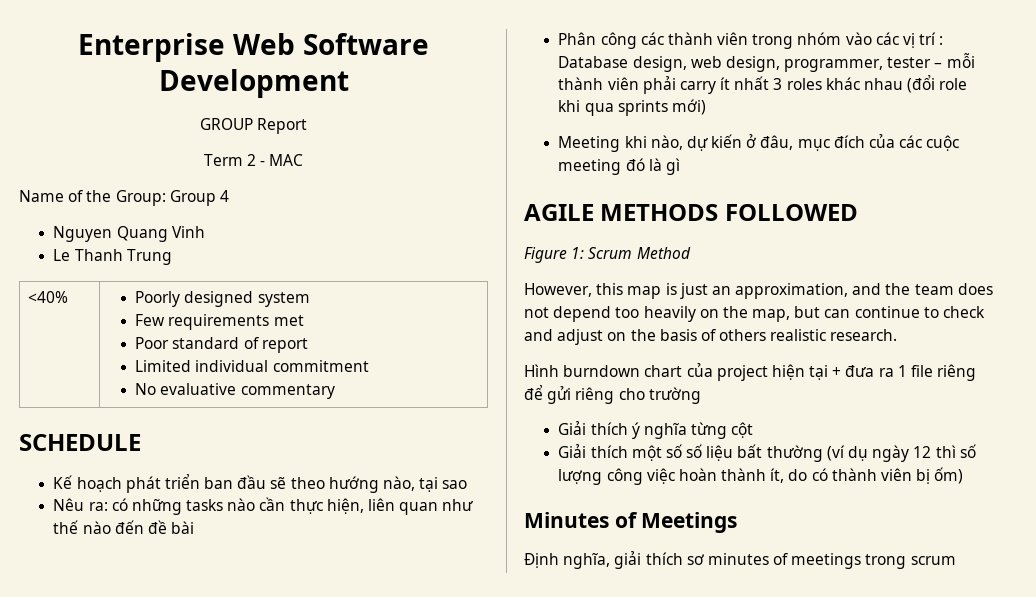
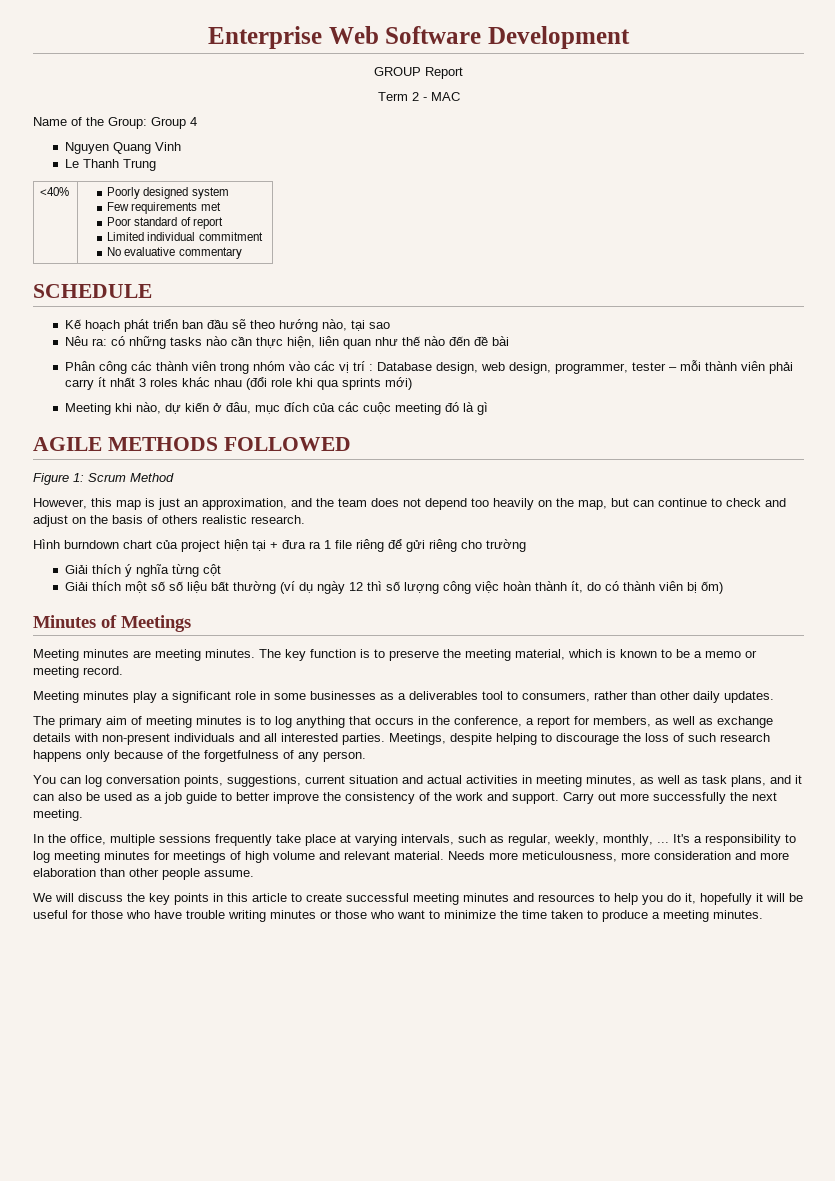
- Định nghĩa, giải thích sơ minutes of meetings trong scrum
+ Meeting minutes are meeting minutes. The key function is to preserve the meeting material, which is known to be a memo or meeting record.
+ Meeting minutes play a significant role in some businesses as a deliverables tool to consumers, rather than other daily updates.
+ The primary aim of meeting minutes is to log anything that occurs in the conference, a report for members, as well as exchange details with non-present individuals and all interested parties. Meetings, despite helping to discourage the loss of such research happens only because of the forgetfulness of any person.
+ You can log conversation points, suggestions, current situation and actual activities in meeting minutes, as well as task plans, and it can also be used as a job guide to better improve the consistency of the work and support. Carry out more successfully the next meeting.
+ In the office, multiple sessions frequently take place at varying intervals, such as regular, weekly, monthly, ... It's a responsibility to log meeting minutes for meetings of high volume and relevant material. Needs more meticulousness, more consideration and more elaboration than other people assume.
+ We will discuss the key points in this article to create successful meeting minutes and resources to help you do it, hopefully it will be useful for those who have trouble writing minutes or those who want to minimize the time taken to produce a meeting minutes.

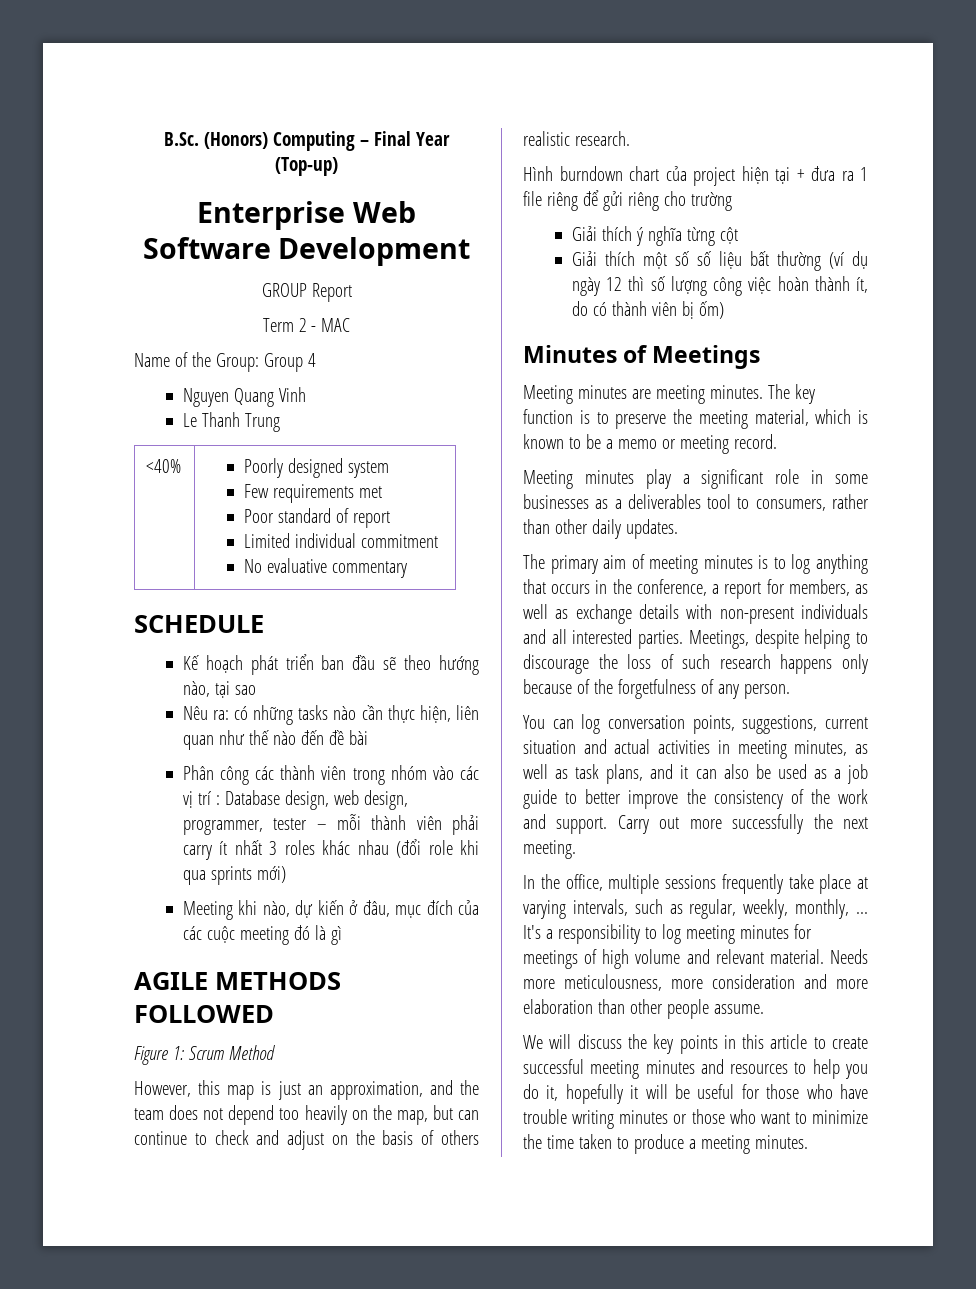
+ B.Sc. (Honors) Computing – Final Year (Top-up)

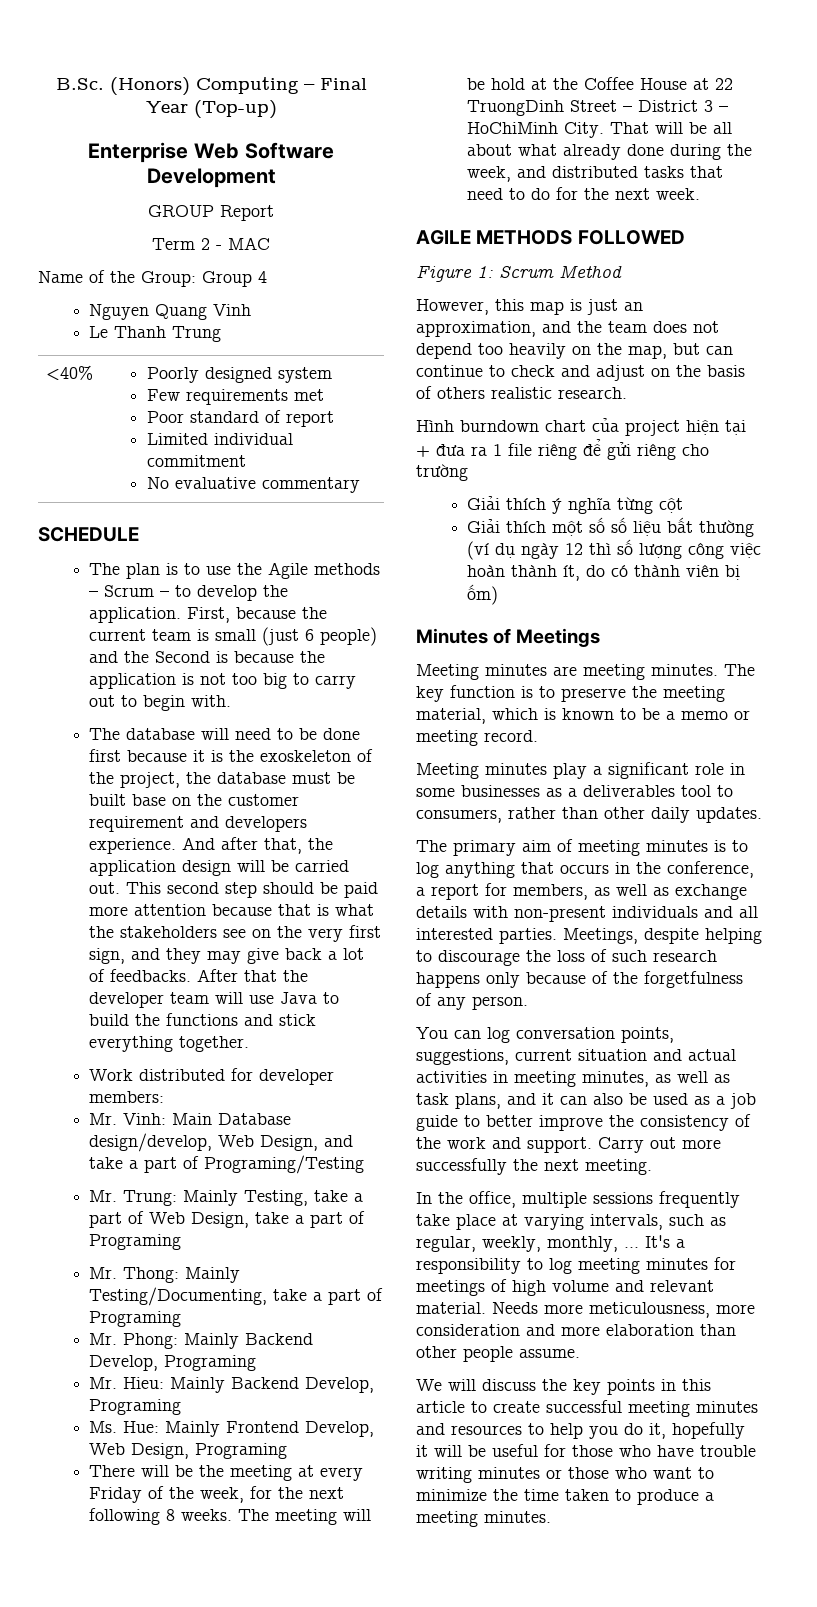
- Kế hoạch phát triển ban đầu sẽ theo hướng nào, tại sao
- Nêu ra: có những tasks nào cần thực hiện, liên quan như thế nào đến đề bài
- Phân công các thành viên trong nhóm vào các vị trí : Database design, web design, programmer, tester – mỗi thành viên phải carry ít nhất 3 roles khác nhau (đổi role khi qua sprints mới)
- Meeting khi nào, dự kiến ở đâu, mục đích của các cuộc meeting đó là gì
+ The plan is to use the Agile methods – Scrum – to develop the application. First, because the current team is small (just 6 people) and the Second is because the application is not too big to carry out to begin with.
+ The database will need to be done first because it is the exoskeleton of the project, the database must be built base on the customer requirement and developers experience. And after that, the application design will be carried out. This second step should be paid more attention because that is what the stakeholders see on the very first sign, and they may give back a lot of feedbacks. After that the developer team will use Java to build the functions and stick everything together.
+ Work distributed for developer members:
+ Mr. Vinh: Main Database design/develop, Web Design, and take a part of Programing/Testing
+ Mr. Trung: Mainly Testing, take a part of Web Design, take a part of Programing
+ Mr. Thong: Mainly Testing/Documenting, take a part of Programing
+ Mr. Phong: Mainly Backend Develop, Programing
+ Mr. Hieu: Mainly Backend Develop, Programing
+ Ms. Hue: Mainly Frontend Develop, Web Design, Programing
+ There will be the meeting at every Friday of the week, for the next following 8 weeks. The meeting will be hold at the Coffee House at 22 TruongDinh Street – District 3 – HoChiMinh City. That will be all about what already done during the week, and distributed tasks that need to do for the next week.

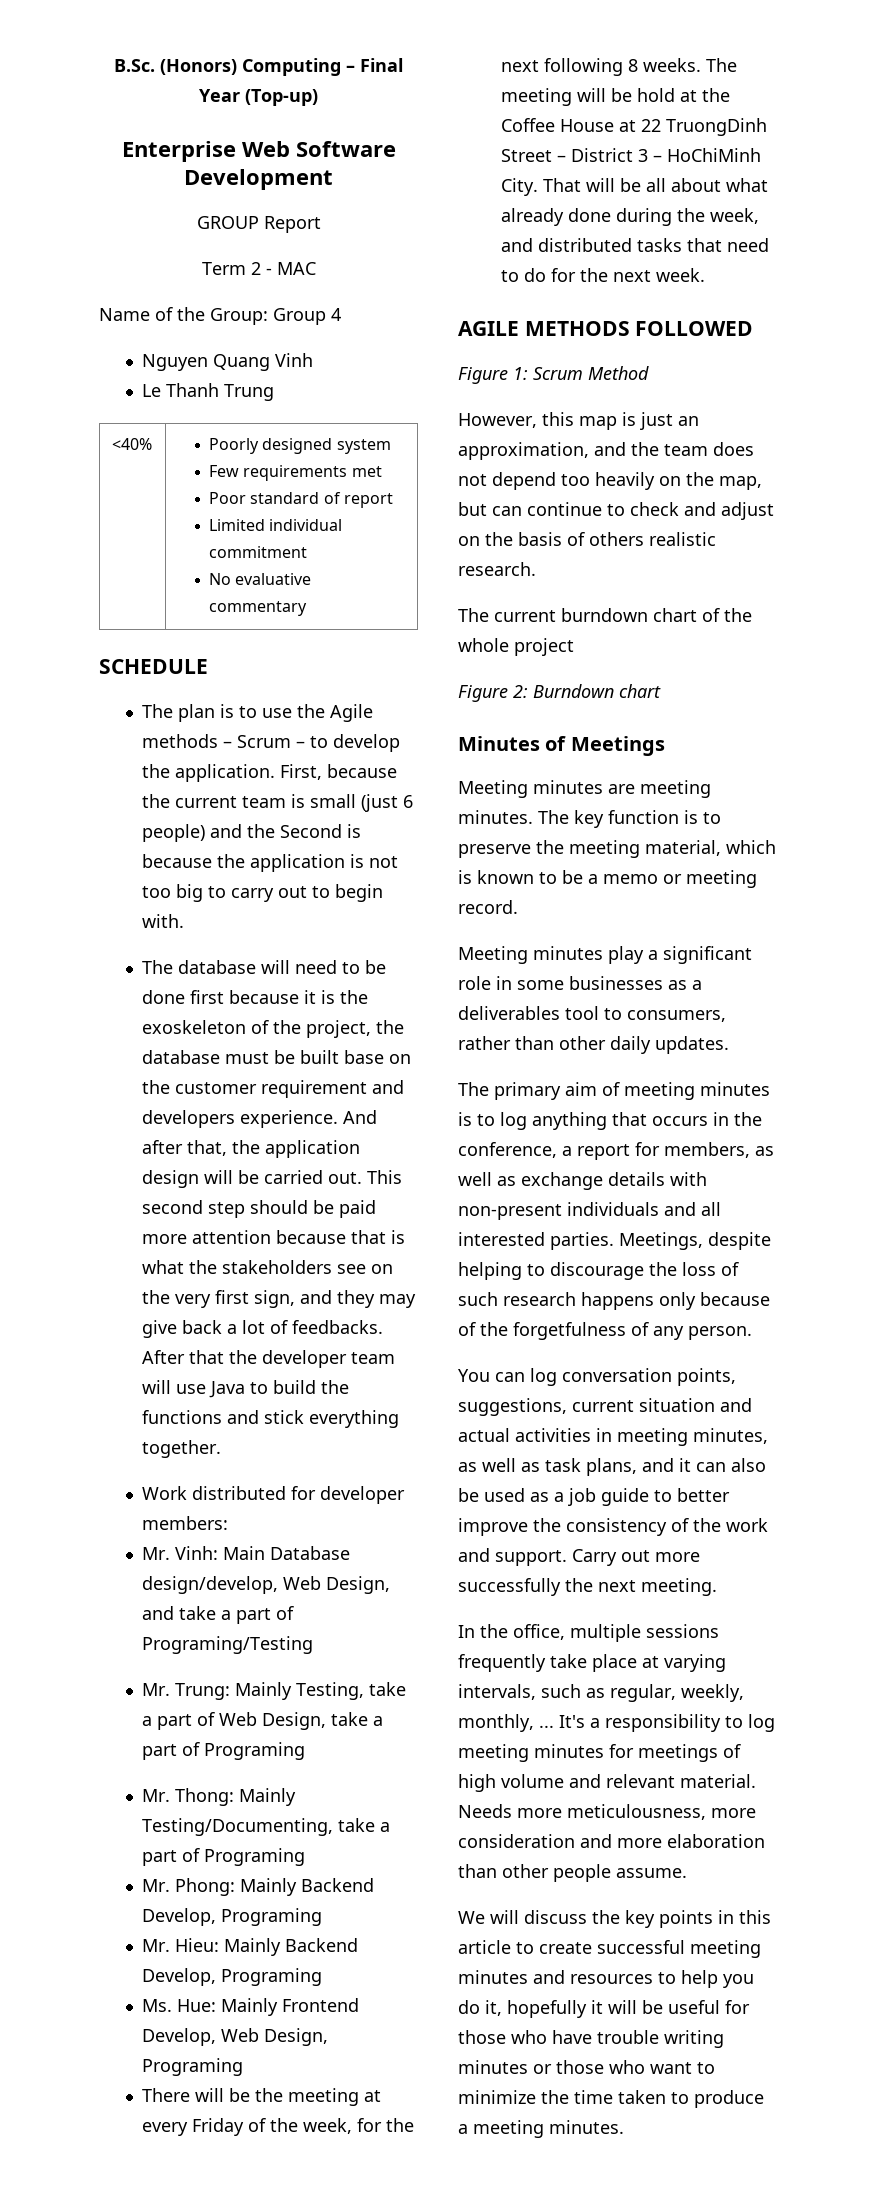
- Hình burndown chart của project hiện tại + đưa ra 1 file riêng để gửi riêng cho trường
- Giải thích ý nghĩa từng cột
- Giải thích một số số liệu bất thường (ví dụ ngày 12 thì số lượng công việc hoàn thành ít, do có thành viên bị ốm)
+ The current burndown chart of the whole project
+ Figure 2: Burndown chart

